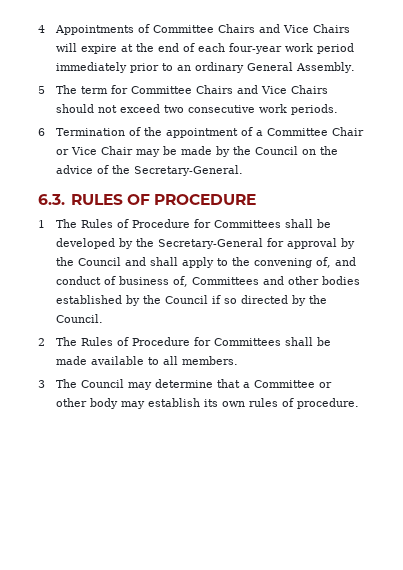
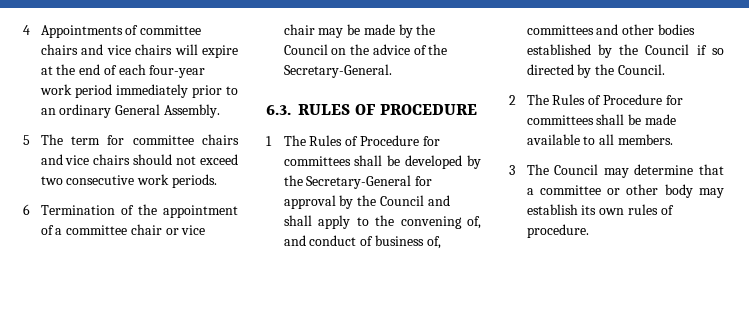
- 4 Appointments of Committee Chairs and Vice Chairs will expire at the end of each four-year work period immediately prior to an ordinary General Assembly.
+ 4 Appointments of committee chairs and vice chairs will expire at the end of each four-year work period immediately prior to an ordinary General Assembly.
- 5 The term for Committee Chairs and Vice Chairs should not exceed two consecutive work periods.
+ 5 The term for committee chairs and vice chairs should not exceed two consecutive work periods.
- 6 Termination of the appointment of a Committee Chair or Vice Chair may be made by the Council on the advice of the Secretary-General.
+ 6 Termination of the appointment of a committee chair or vice chair may be made by the Council on the advice of the Secretary-General.
- 1 The Rules of Procedure for Committees shall be developed by the Secretary-General for approval by the Council and shall apply to the convening of, and conduct of business of, Committees and other bodies established by the Council if so directed by the Council.
+ 1 The Rules of Procedure for committees shall be developed by the Secretary-General for approval by the Council and shall apply to the convening of, and conduct of business of, committees and other bodies established by the Council if so directed by the Council.
- 2 The Rules of Procedure for Committees shall be made available to all members.
+ 2 The Rules of Procedure for committees shall be made available to all members.
- 3 The Council may determine that a Committee or other body may establish its own rules of procedure.
+ 3 The Council may determine that a committee or other body may establish its own rules of procedure.

